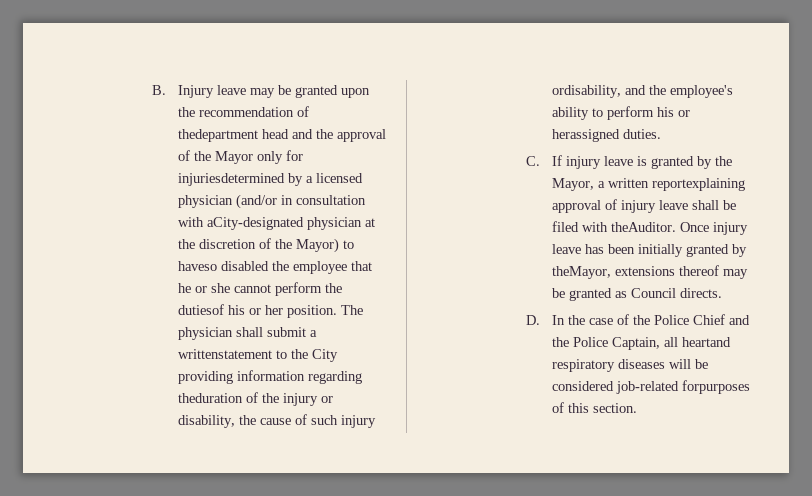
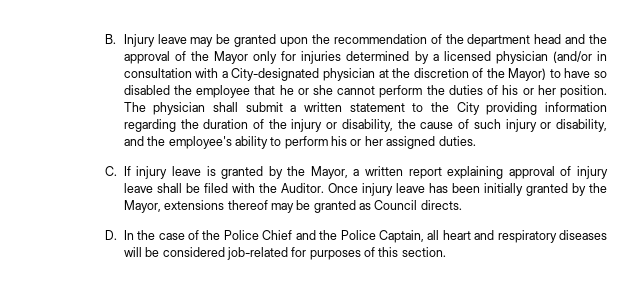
- B. Injury leave may be granted upon the recommendation of thedepartment head and the approval of the Mayor only for injuriesdetermined by a licensed physician (and/or in consultation with aCity-designated physician at the discretion of the Mayor) to haveso disabled the employee that he or she cannot perform the dutiesof his or her position.
+ B. Injury leave may be granted upon the recommendation of the department head and the approval of the Mayor only for injuries determined by a licensed physician (and/or in consultation with a City-designated physician at the discretion of the Mayor) to have so disabled the employee that he or she cannot perform the duties of his or her position.
- The physician shall submit a writtenstatement to the City providing information regarding theduration of the injury or disability, the cause of such injury ordisability, and the employee's ability to perform his or herassigned duties.
+ The physician shall submit a written statement to the City providing information regarding the duration of the injury or disability, the cause of such injury or disability, and the employee's ability to perform his or her assigned duties.
- C. If injury leave is granted by the Mayor, a written reportexplaining approval of injury leave shall be filed with theAuditor.
+ C. If injury leave is granted by the Mayor, a written report explaining approval of injury leave shall be filed with the Auditor.
- Once injury leave has been initially granted by theMayor, extensions thereof may be granted as Council directs.
+ Once injury leave has been initially granted by the Mayor, extensions thereof may be granted as Council directs.
- D. In the case of the Police Chief and the Police Captain, all heartand respiratory diseases will be considered job-related forpurposes of this section.
+ D. In the case of the Police Chief and the Police Captain, all heart and respiratory diseases will be considered job-related for purposes of this section.

